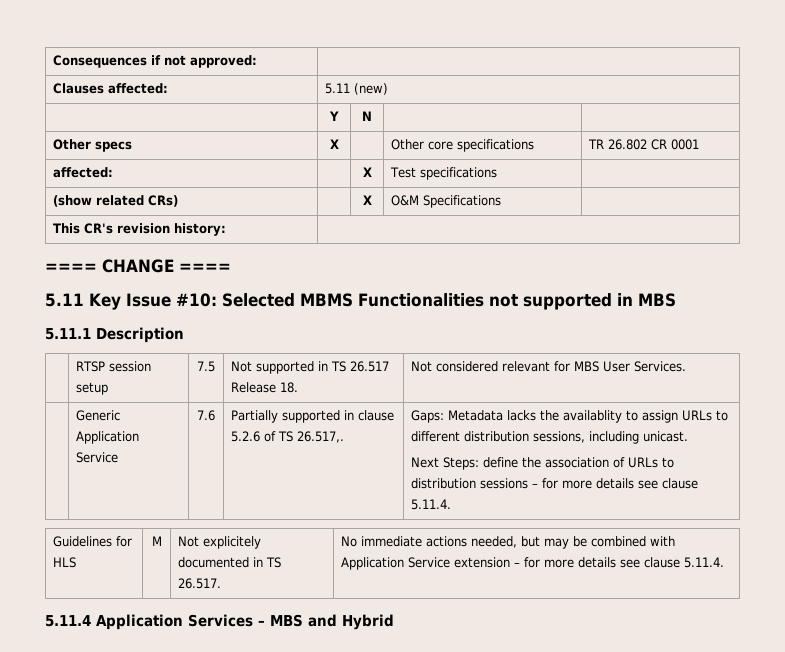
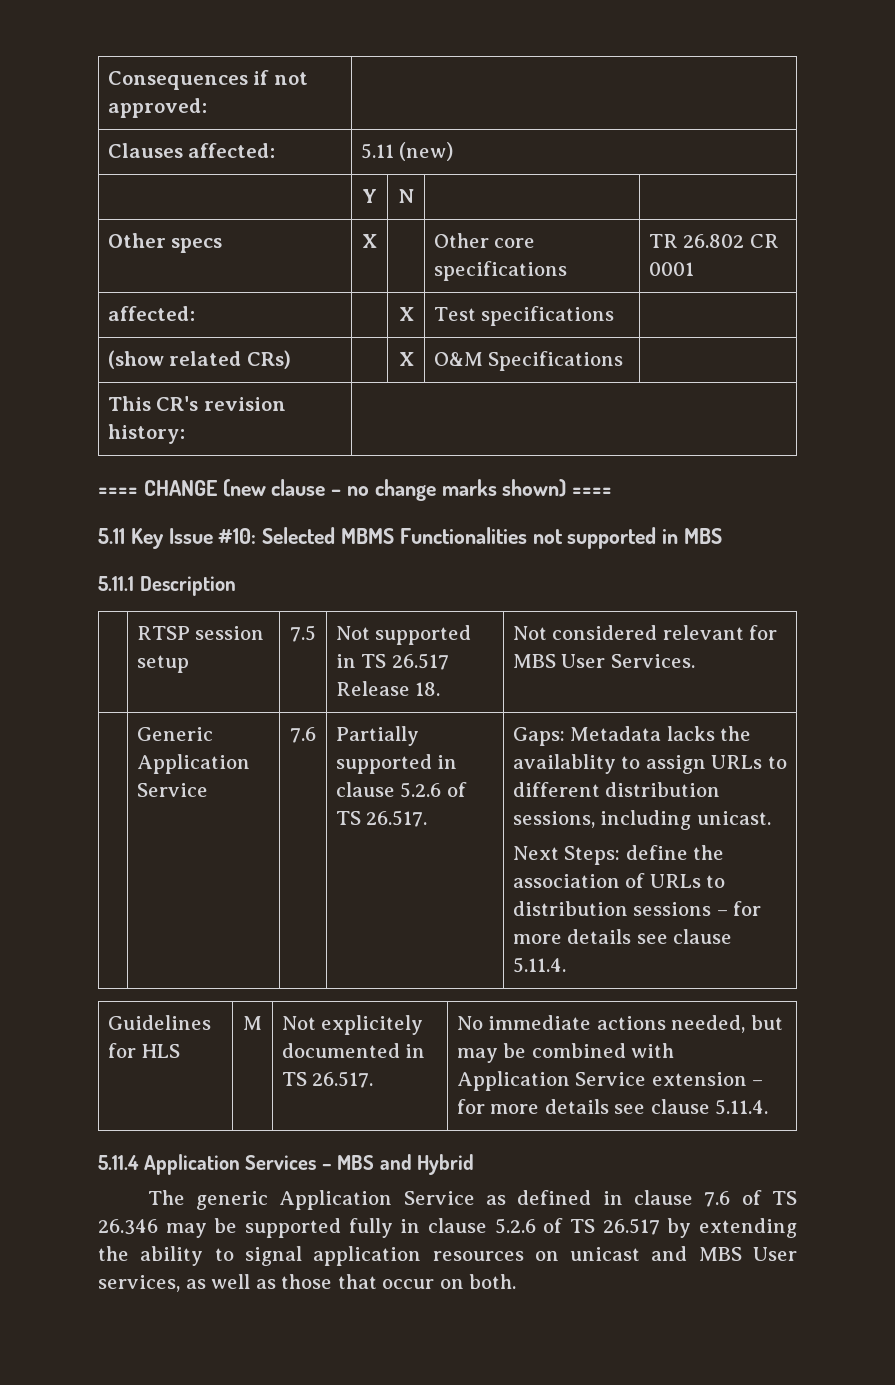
- ==== CHANGE ====
+ ==== CHANGE (new clause – no change marks shown) ====
- Partially supported in clause 5.2.6 of TS 26.517,.
+ Partially supported in clause 5.2.6 of TS 26.517.
+ The generic Application Service as defined in clause 7.6 of TS 26.346 may be supported fully in clause 5.2.6 of TS 26.517 by extending the ability to signal application resources on unicast and MBS User services, as well as those that occur on both.

